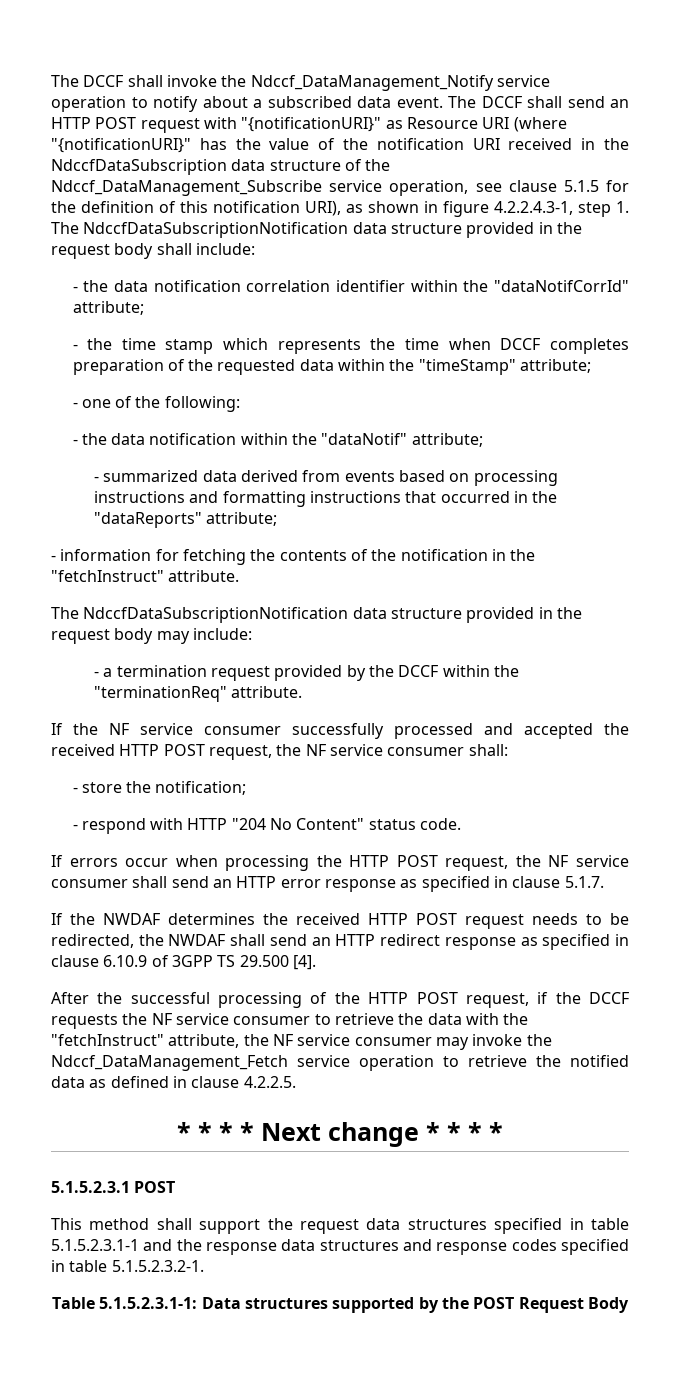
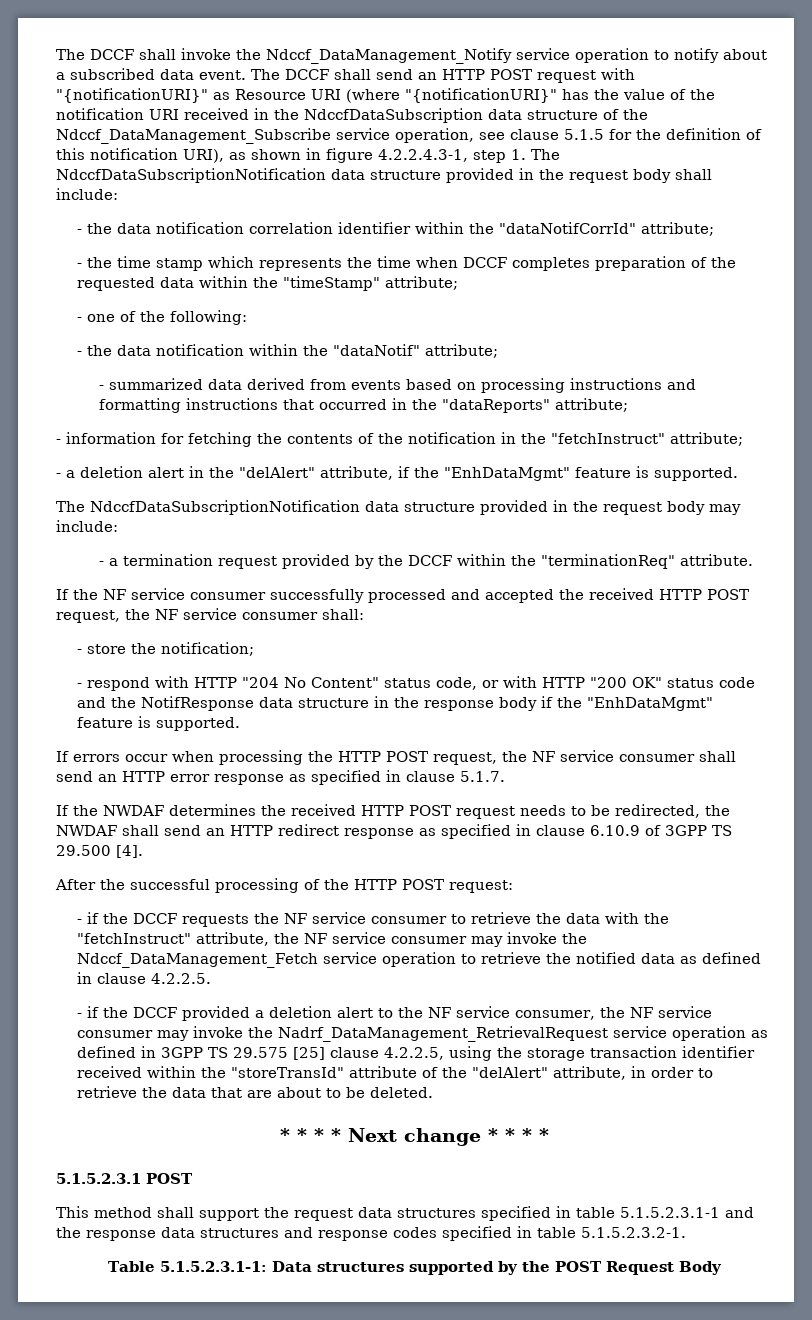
- - information for fetching the contents of the notification in the "fetchInstruct" attribute.
+ - information for fetching the contents of the notification in the "fetchInstruct" attribute;
+ - a deletion alert in the "delAlert" attribute, if the "EnhDataMgmt" feature is supported.
- - respond with HTTP "204 No Content" status code.
+ - respond with HTTP "204 No Content" status code, or with HTTP "200 OK" status code and the NotifResponse data structure in the response body if the "EnhDataMgmt" feature is supported.
- After the successful processing of the HTTP POST request, if the DCCF requests the NF service consumer to retrieve the data with the "fetchInstruct" attribute, the NF service consumer may invoke the Ndccf_DataManagement_Fetch service operation to retrieve the notified data as defined in clause 4.2.2.5.
+ After the successful processing of the HTTP POST request:
+ - if the DCCF requests the NF service consumer to retrieve the data with the "fetchInstruct" attribute, the NF service consumer may invoke the Ndccf_DataManagement_Fetch service operation to retrieve the notified data as defined in clause 4.2.2.5.
+ - if the DCCF provided a deletion alert to the NF service consumer, the NF service consumer may invoke the Nadrf_DataManagement_RetrievalRequest service operation as defined in 3GPP TS 29.575 [25] clause 4.2.2.5, using the storage transaction identifier received within the "storeTransId" attribute of the "delAlert" attribute, in order to retrieve the data that are about to be deleted.

